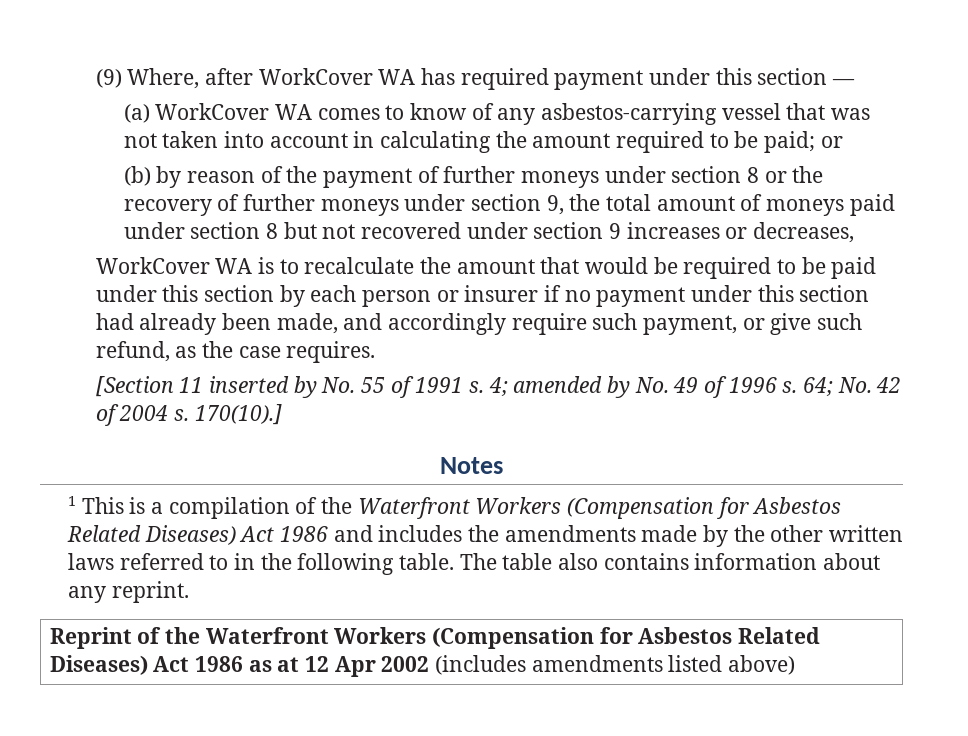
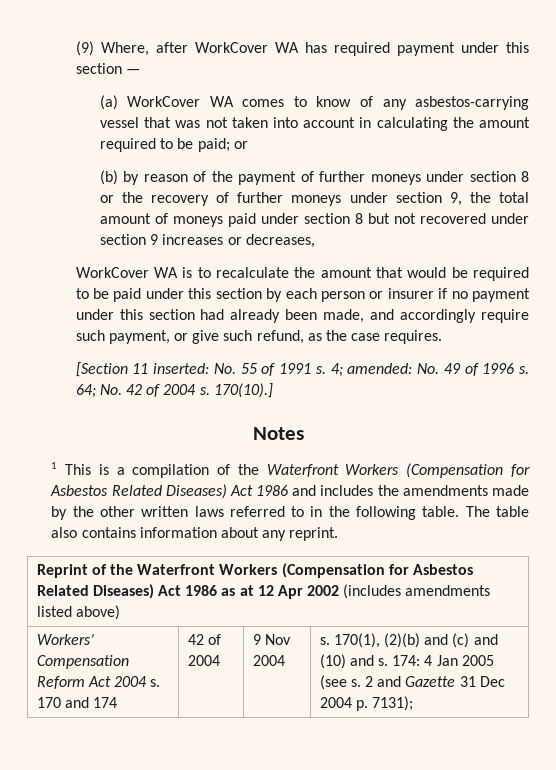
- [Section 11 inserted by No. 55 of 1991 s.
+ [Section 11 inserted: No. 55 of 1991 s.
- 4; amended by No. 49 of 1996 s.
+ 4; amended: No. 49 of 1996 s.
+ Workers’ Compensation Reform Act 2004 s. 170 and 174 | 42 of 2004 | 9 Nov 2004 | s. 170(1), (2)(b) and (c) and (10) and s. 174: 4 Jan 2005 (see s. 2 and Gazette 31 Dec 2004 p. 7131);

